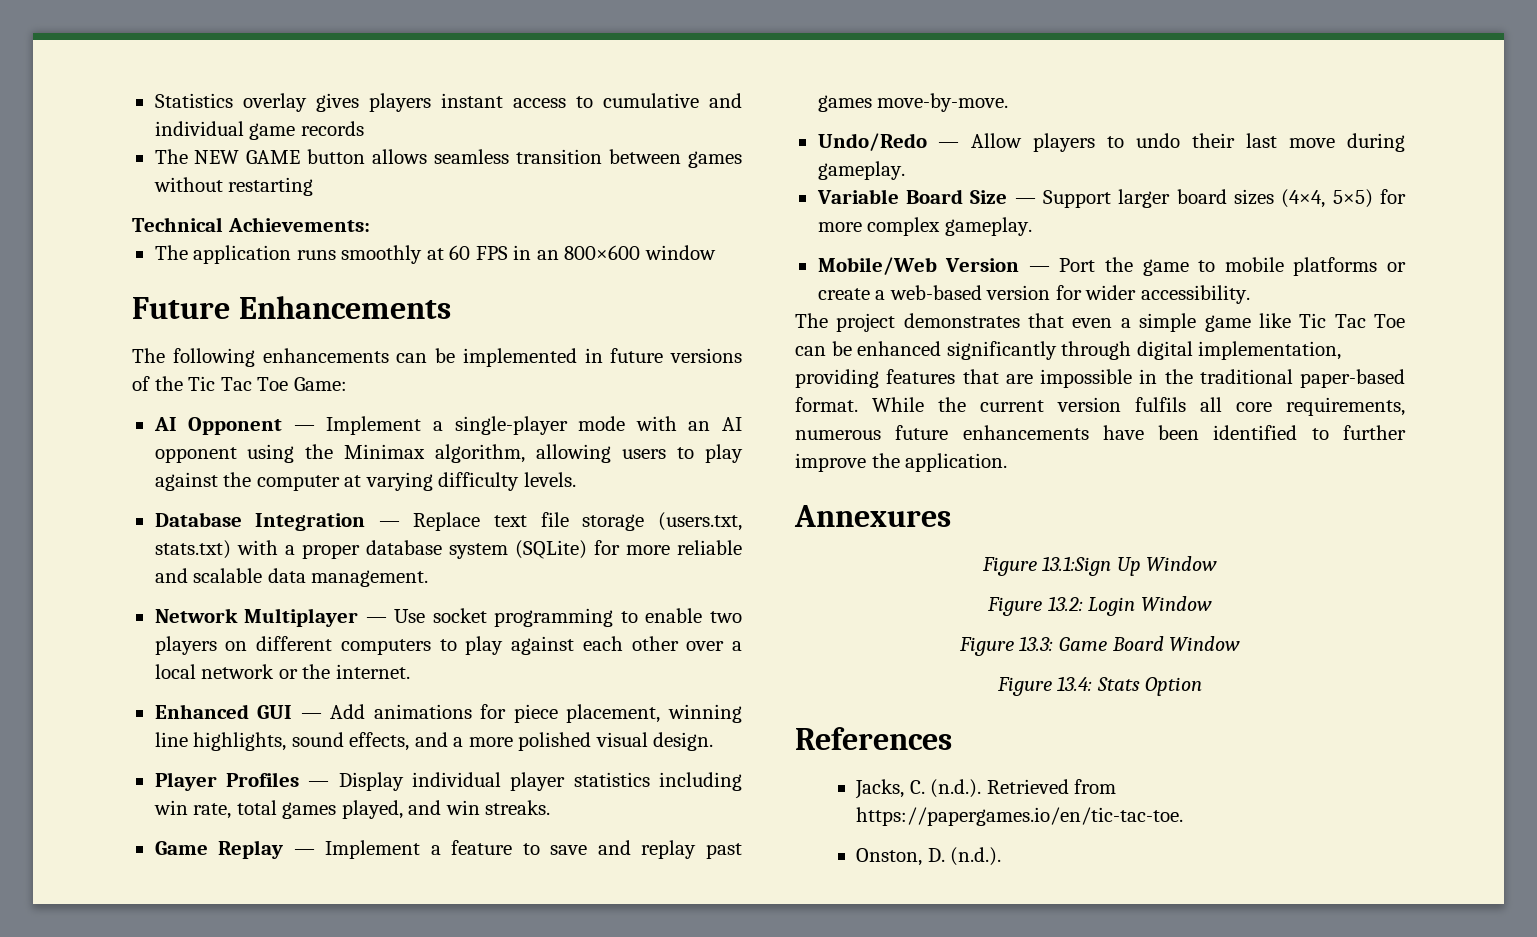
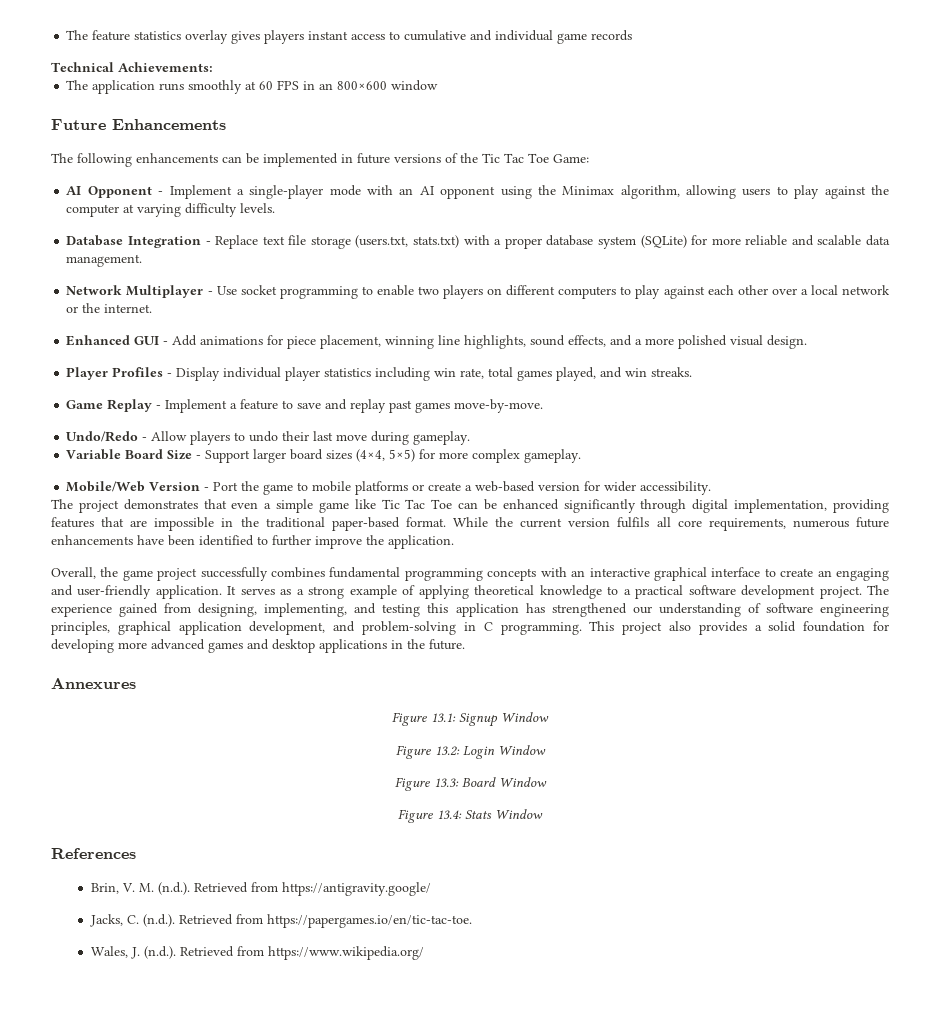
- Statistics overlay gives players instant access to cumulative and individual game records
+ The feature statistics overlay gives players instant access to cumulative and individual game records
- The NEW GAME button allows seamless transition between games without restarting
- AI Opponent — Implement a single-player mode with an AI opponent using the Minimax algorithm, allowing users to play against the computer at varying difficulty levels.
+ AI Opponent - Implement a single-player mode with an AI opponent using the Minimax algorithm, allowing users to play against the computer at varying difficulty levels.
- Database Integration — Replace text file storage (users.txt, stats.txt) with a proper database system (SQLite) for more reliable and scalable data management.
+ Database Integration - Replace text file storage (users.txt, stats.txt) with a proper database system (SQLite) for more reliable and scalable data management.
- Network Multiplayer — Use socket programming to enable two players on different computers to play against each other over a local network or the internet.
+ Network Multiplayer - Use socket programming to enable two players on different computers to play against each other over a local network or the internet.
- Enhanced GUI — Add animations for piece placement, winning line highlights, sound effects, and a more polished visual design.
+ Enhanced GUI - Add animations for piece placement, winning line highlights, sound effects, and a more polished visual design.
- Player Profiles — Display individual player statistics including win rate, total games played, and win streaks.
+ Player Profiles - Display individual player statistics including win rate, total games played, and win streaks.
- Game Replay — Implement a feature to save and replay past games move-by-move.
+ Game Replay - Implement a feature to save and replay past games move-by-move.
- Undo/Redo — Allow players to undo their last move during gameplay.
+ Undo/Redo - Allow players to undo their last move during gameplay.
- Variable Board Size — Support larger board sizes (4×4, 5×5) for more complex gameplay.
+ Variable Board Size - Support larger board sizes (4×4, 5×5) for more complex gameplay.
- Mobile/Web Version — Port the game to mobile platforms or create a web-based version for wider accessibility.
+ Mobile/Web Version - Port the game to mobile platforms or create a web-based version for wider accessibility.
+ Overall, the game project successfully combines fundamental programming concepts with an interactive graphical interface to create an engaging and user-friendly application. It serves as a strong example of applying theoretical knowledge to a practical software development project. The experience gained from designing, implementing, and testing this application has strengthened our understanding of software engineering principles, graphical application development, and problem-solving in C programming. This project also provides a solid foundation for developing more advanced games and desktop applications in the future.
- Figure 13.1:Sign Up Window
+ Figure 13.1: Signup Window
- Figure 13.3: Game Board Window
+ Figure 13.3: Board Window
- Figure 13.4: Stats Option
+ Figure 13.4: Stats Window
+ Brin, V. M. (n.d.). Retrieved from https://antigravity.google/
- Onston, D. (n.d.).
+ Wales, J. (n.d.). Retrieved from https://www.wikipedia.org/

